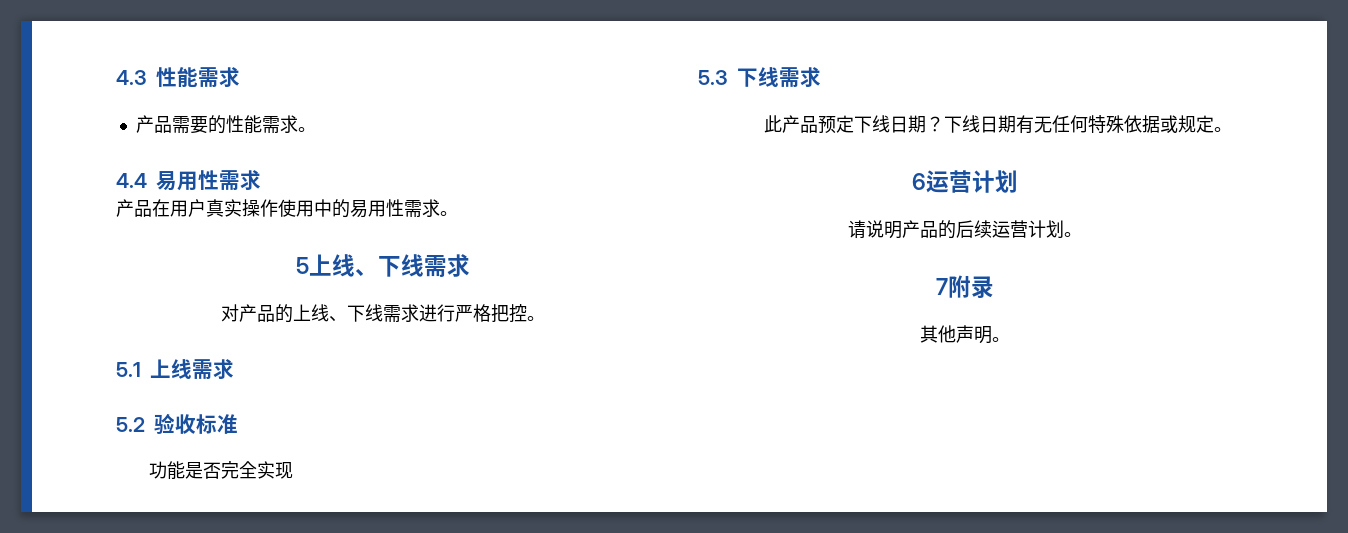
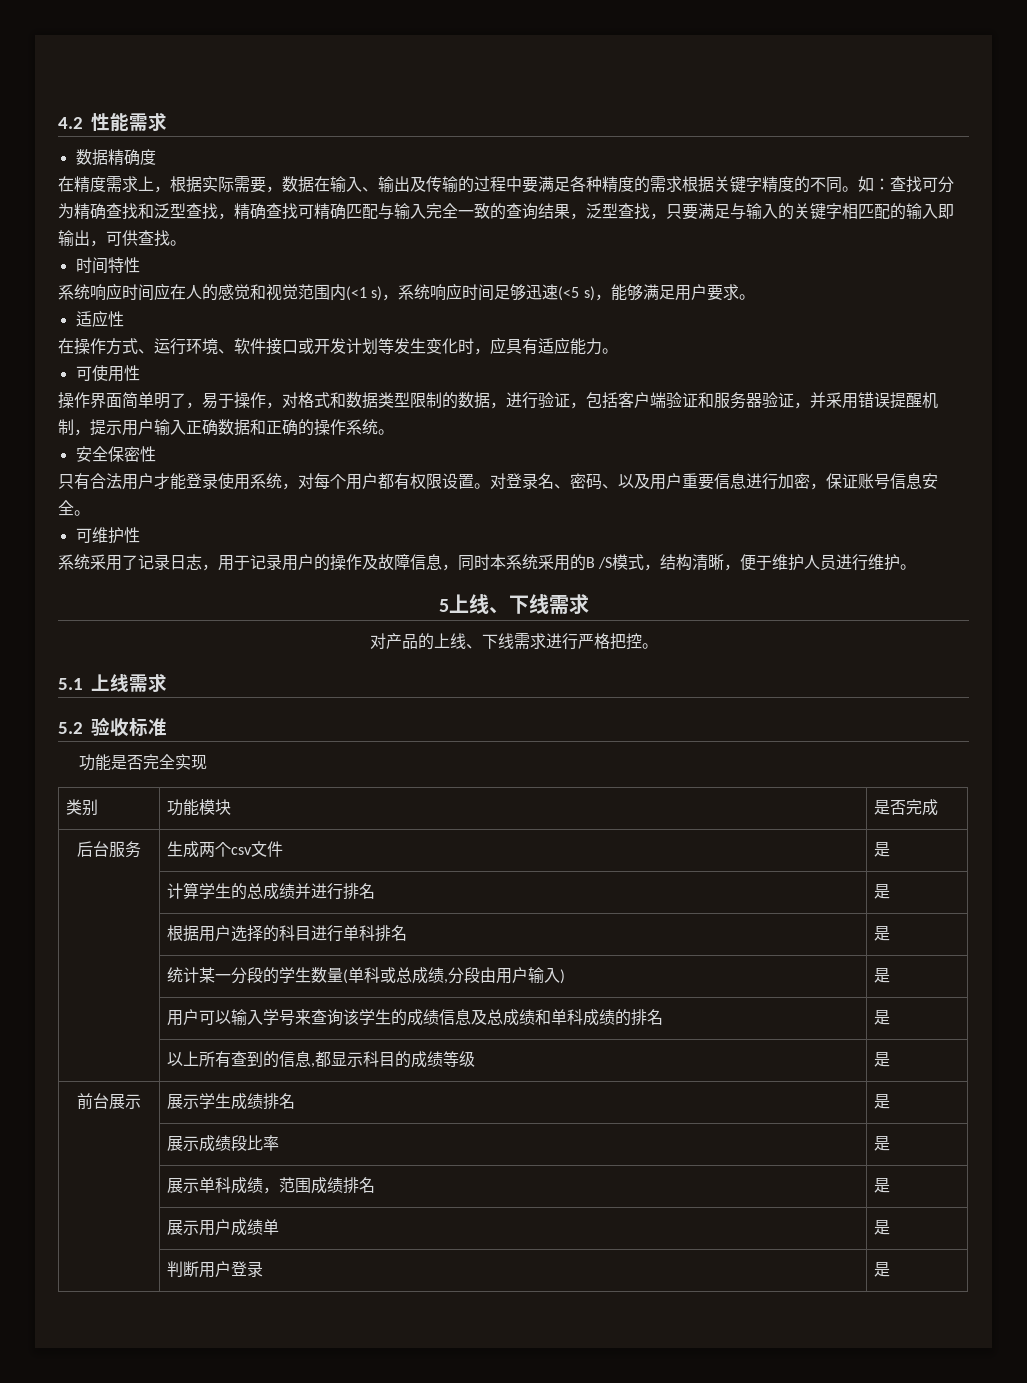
- 4.3性能需求
+ 4.2性能需求
- 产品需要的性能需求。
- 4.4易用性需求
- 产品在用户真实操作使用中的易用性需求。
+ 数据精确度
+ 在精度需求上，根据实际需要，数据在输入、输出及传输的过程中要满足各种精度的需求根据关键字精度的不同。如：查找可分为精确查找和泛型查找，精确查找可精确匹配与输入完全一致的查询结果，泛型查找，只要满足与输入的关键字相匹配的输入即输出，可供查找。
+ 时间特性
+ 系统响应时间应在人的感觉和视觉范围内(<1 s)，系统响应时间足够迅速(<5 s)，能够满足用户要求。
+ 适应性
+ 在操作方式、运行环境、软件接口或开发计划等发生变化时，应具有适应能力。
+ 可使用性
+ 操作界面简单明了，易于操作，对格式和数据类型限制的数据，进行验证，包括客户端验证和服务器验证，并采用错误提醒机制，提示用户输入正确数据和正确的操作系统。
+ 安全保密性
+ 只有合法用户才能登录使用系统，对每个用户都有权限设置。对登录名、密码、以及用户重要信息进行加密，保证账号信息安全。
+ 可维护性
+ 系统采用了记录日志，用于记录用户的操作及故障信息，同时本系统采用的B /S模式，结构清晰，便于维护人员进行维护。
- 5.3下线需求
- 此产品预定下线日期？下线日期有无任何特殊依据或规定。
- 6运营计划
- 请说明产品的后续运营计划。
- 7附录
- 其他声明。
+ 类别 | 功能模块 | 是否完成
+ 后台服务 | 生成两个csv文件 | 是
+ | 计算学生的总成绩并进行排名 | 是
+ | 根据用户选择的科目进行单科排名 | 是
+ | 统计某一分段的学生数量(单科或总成绩,分段由用户输入) | 是
+ | 用户可以输入学号来查询该学生的成绩信息及总成绩和单科成绩的排名 | 是
+ | 以上所有查到的信息,都显示科目的成绩等级 | 是
+ 前台展示 | 展示学生成绩排名 | 是
+ | 展示成绩段比率 | 是
+ | 展示单科成绩，范围成绩排名 | 是
+ | 展示用户成绩单 | 是
+ | 判断用户登录 | 是

